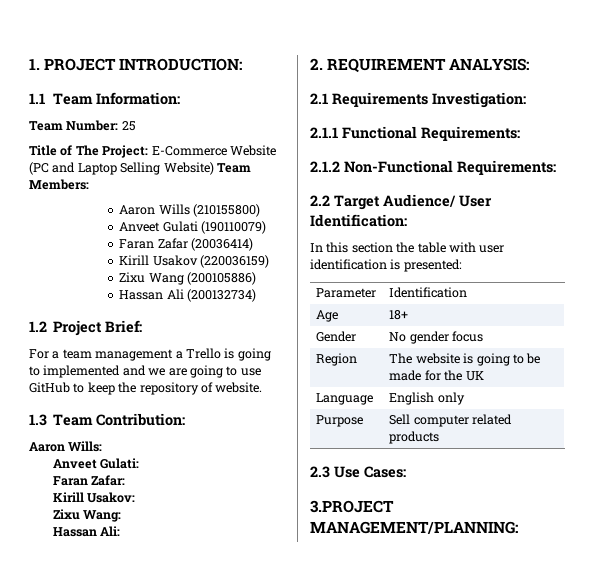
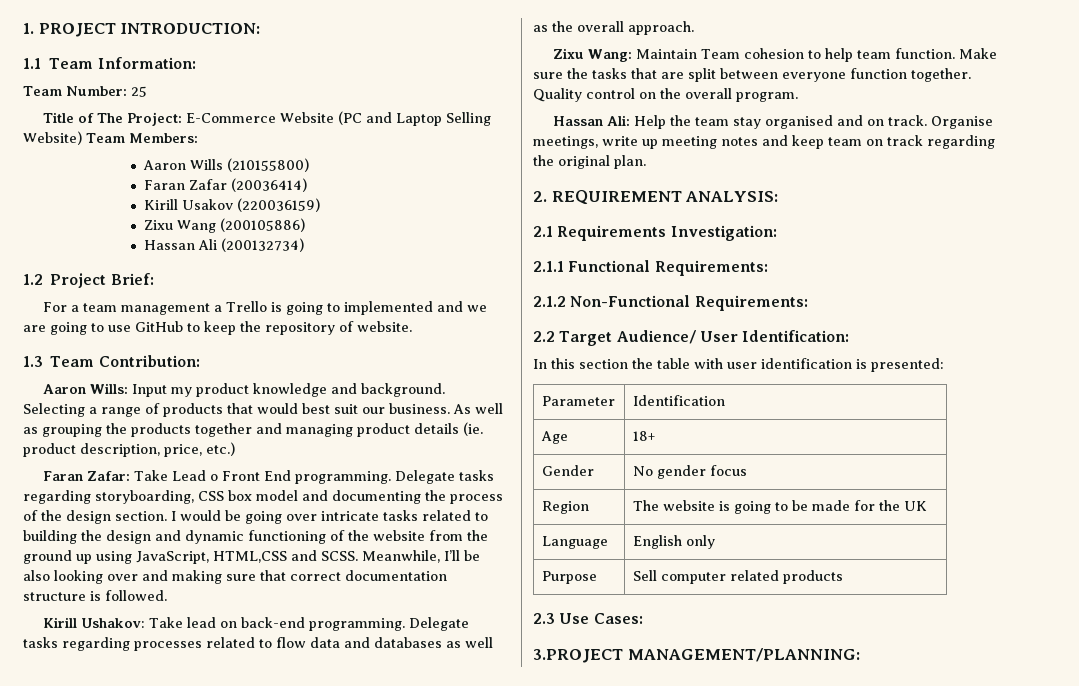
- Anveet Gulati (190110079)
- Aaron Wills:
- Anveet Gulati:
- Faran Zafar:
- Kirill Usakov:
- Zixu Wang:
- Hassan Ali:
+ Aaron Wills: Input my product knowledge and background. Selecting a range of products that would best suit our business. As well as grouping the products together and managing product details (ie. product description, price, etc.)
+ Faran Zafar: Take Lead o Front End programming. Delegate tasks regarding storyboarding, CSS box model and documenting the process of the design section. I would be going over intricate tasks related to building the design and dynamic functioning of the website from the ground up using JavaScript, HTML,CSS and SCSS. Meanwhile, I’ll be also looking over and making sure that correct documentation structure is followed.
+ Kirill Ushakov: Take lead on back-end programming. Delegate tasks regarding processes related to flow data and databases as well as the overall approach.
+ Zixu Wang: Maintain Team cohesion to help team function. Make sure the tasks that are split between everyone function together. Quality control on the overall program.
+ Hassan Ali: Help the team stay organised and on track. Organise meetings, write up meeting notes and keep team on track regarding the original plan.

